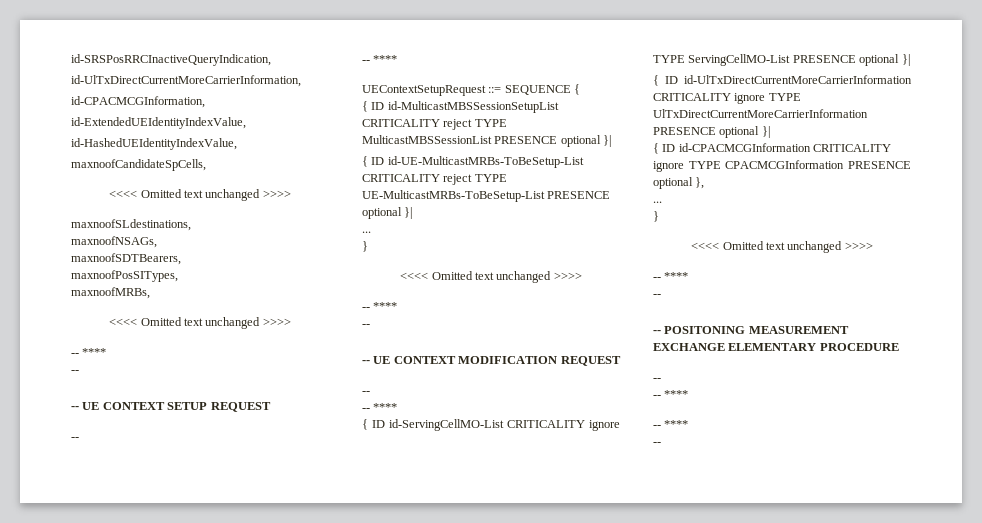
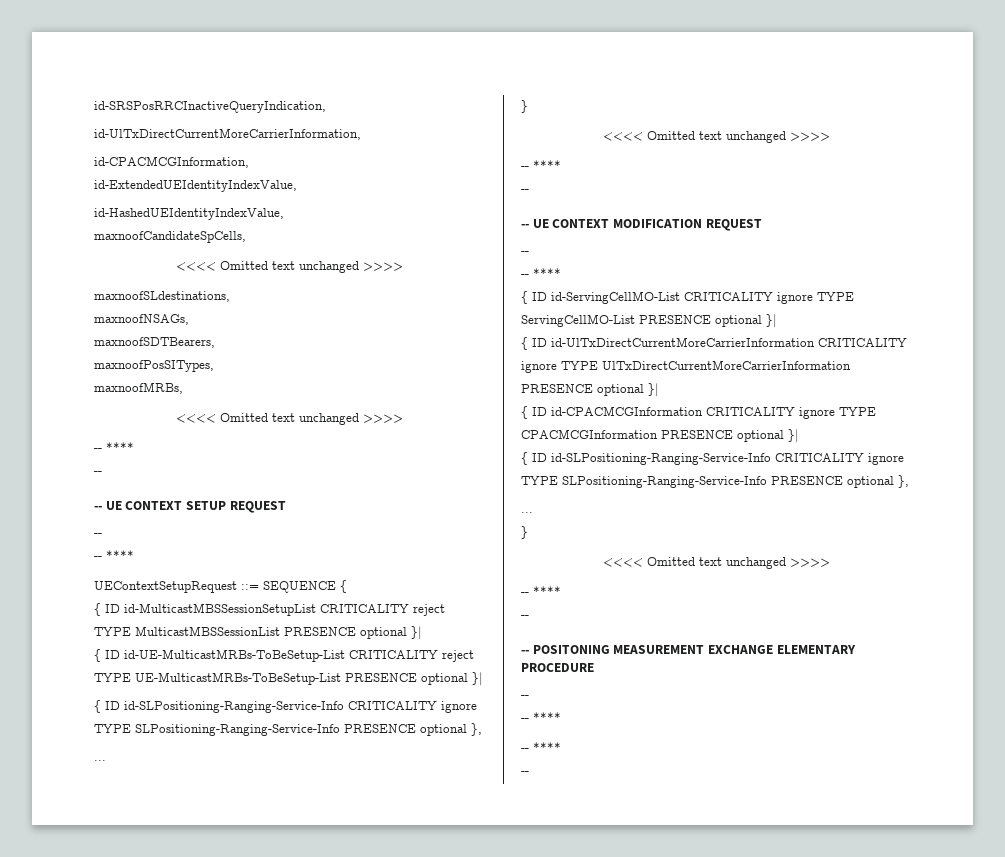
  { ID id-UE-MulticastMRBs-ToBeSetup-List CRITICALITY reject TYPE UE-MulticastMRBs-ToBeSetup-List PRESENCE optional }|
+ { ID id-SLPositioning-Ranging-Service-Info CRITICALITY ignore TYPE SLPositioning-Ranging-Service-Info PRESENCE optional },
- { ID id-CPACMCGInformation CRITICALITY ignore TYPE CPACMCGInformation PRESENCE optional },
+ { ID id-CPACMCGInformation CRITICALITY ignore TYPE CPACMCGInformation PRESENCE optional }|
+ { ID id-SLPositioning-Ranging-Service-Info CRITICALITY ignore TYPE SLPositioning-Ranging-Service-Info PRESENCE optional },

